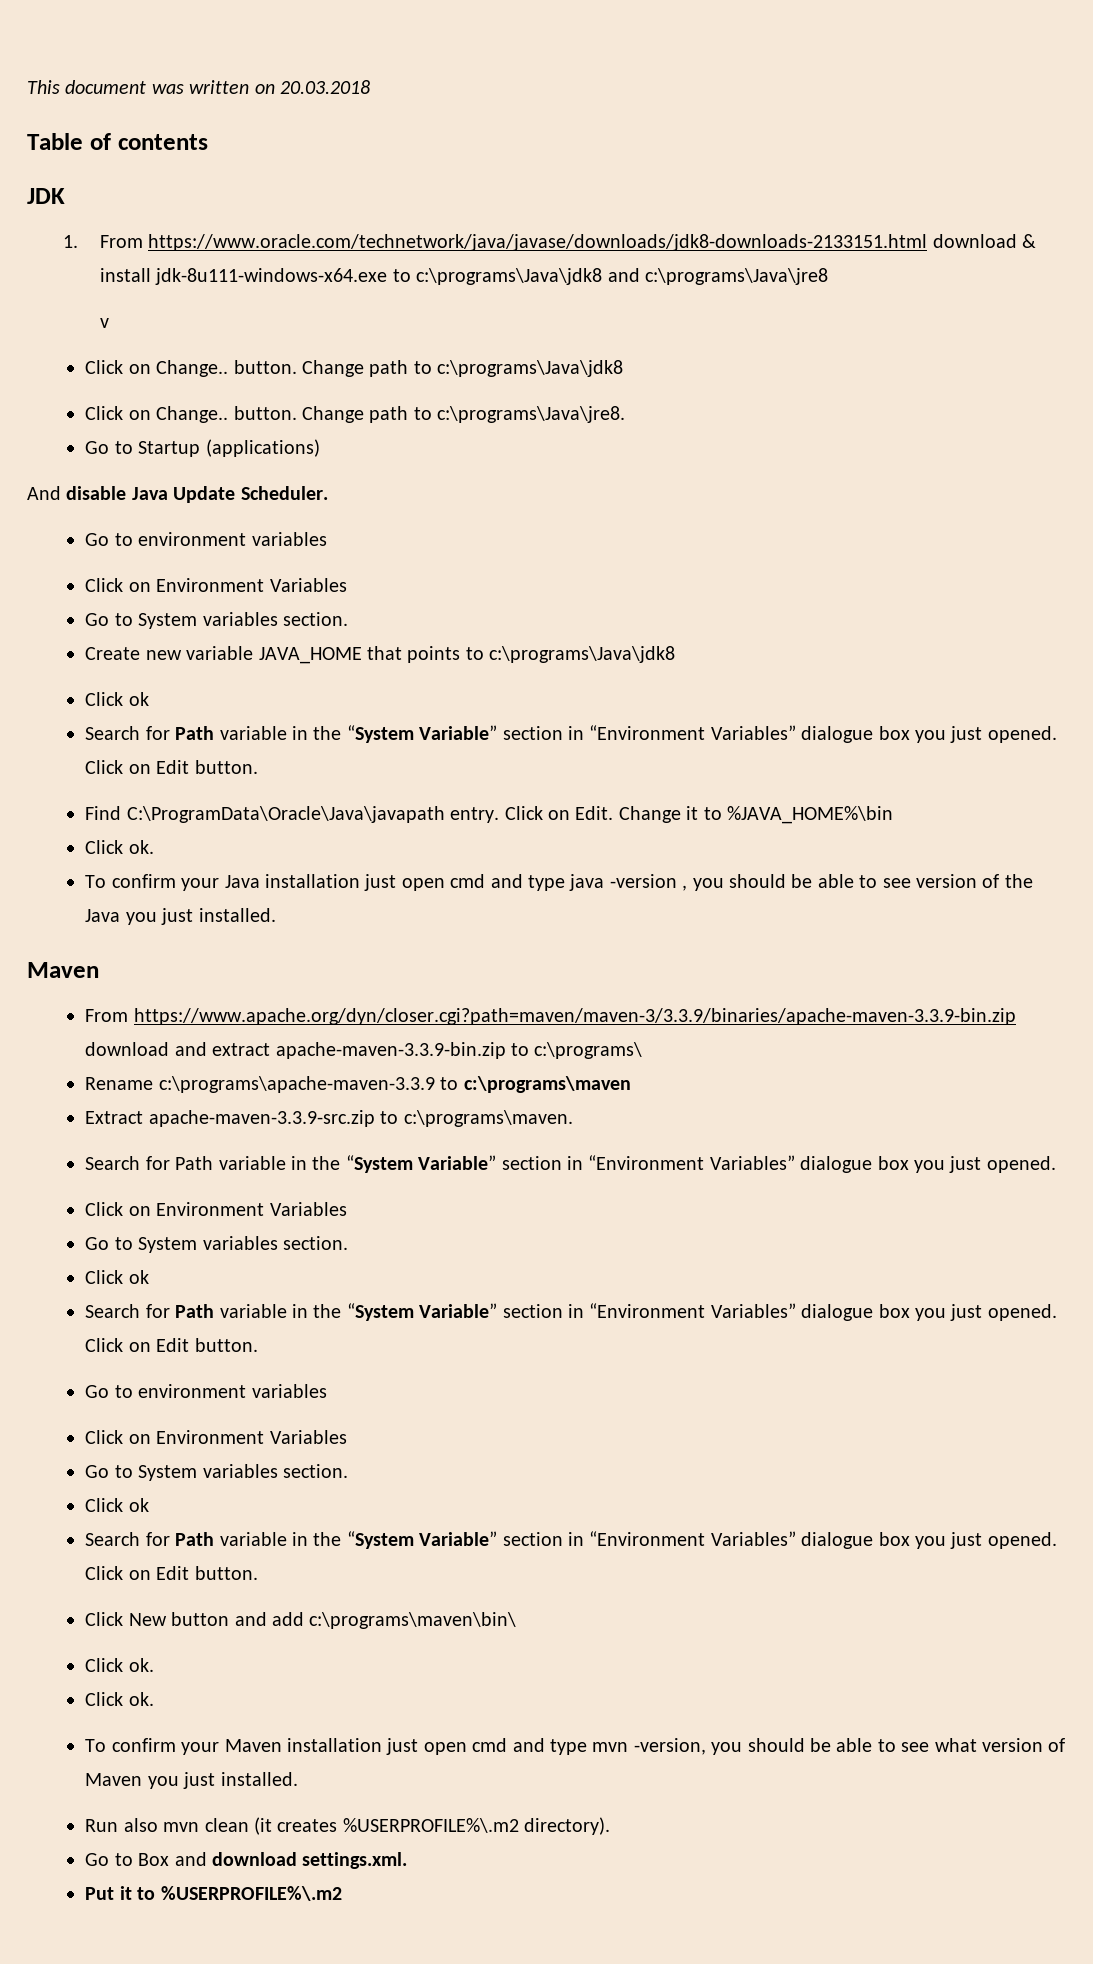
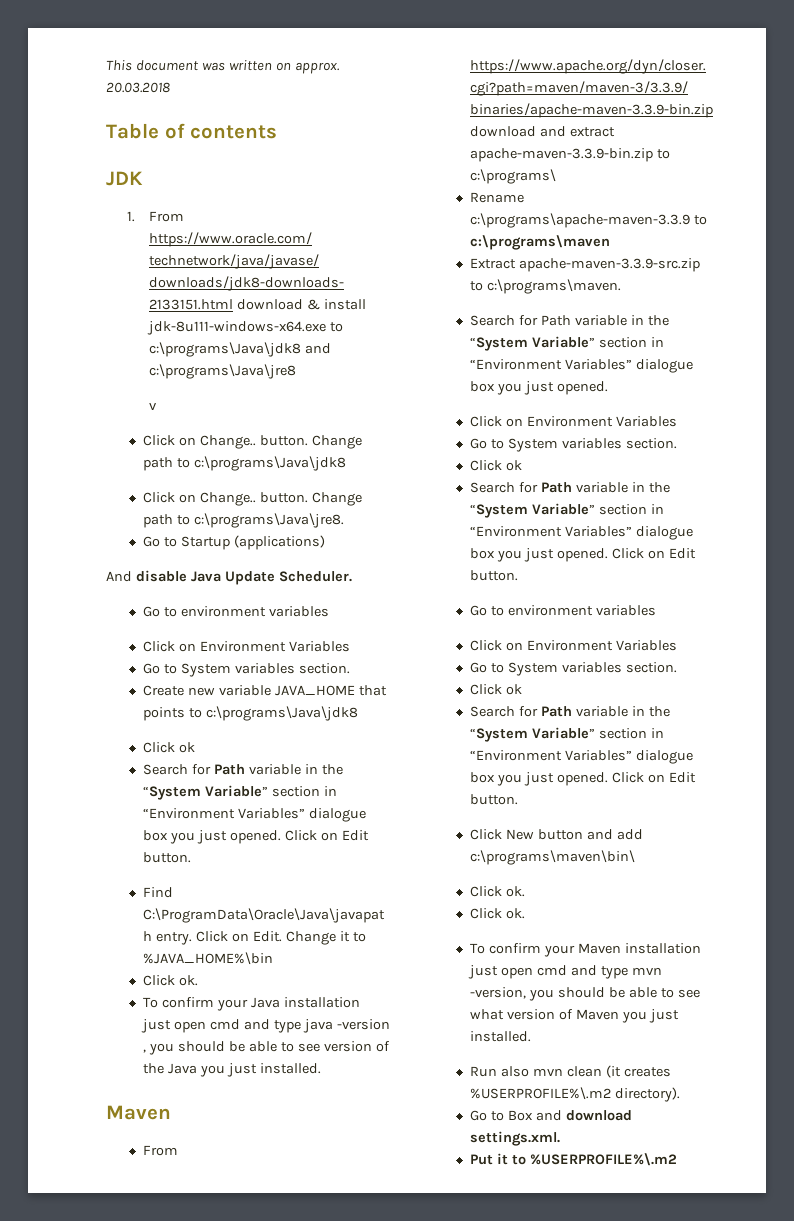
- This document was written on 20.03.2018
+ This document was written on approx. 20.03.2018

